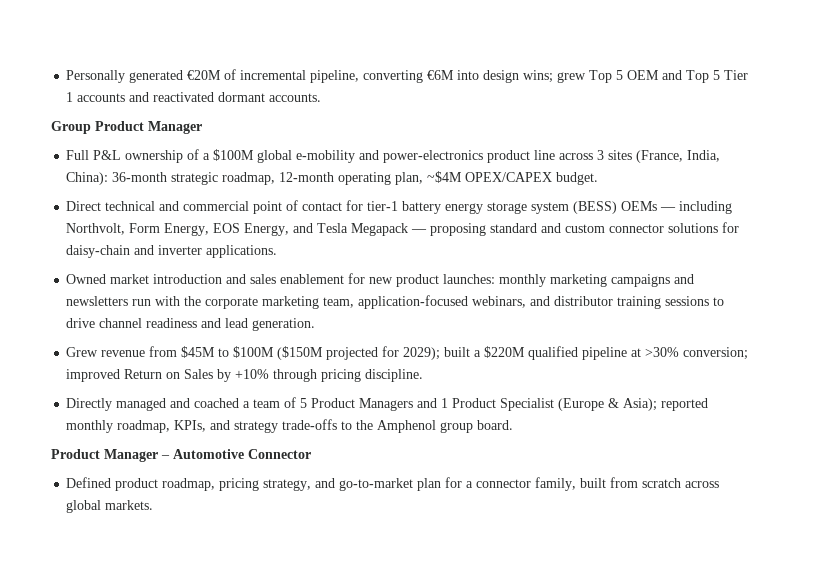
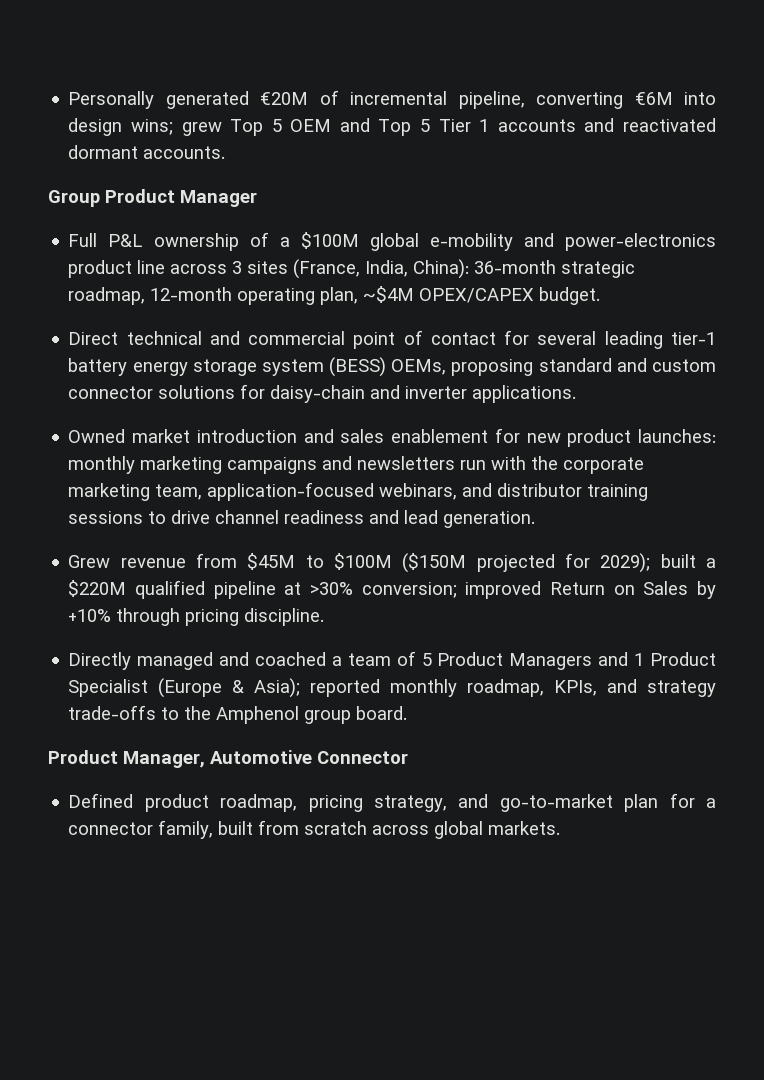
- Direct technical and commercial point of contact for tier-1 battery energy storage system (BESS) OEMs — including Northvolt, Form Energy, EOS Energy, and Tesla Megapack — proposing standard and custom connector solutions for daisy-chain and inverter applications.
+ Direct technical and commercial point of contact for several leading tier-1 battery energy storage system (BESS) OEMs, proposing standard and custom connector solutions for daisy-chain and inverter applications.
- Product Manager – Automotive Connector
+ Product Manager, Automotive Connector

